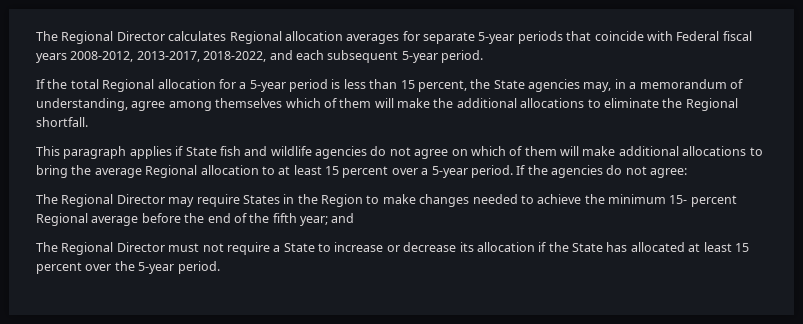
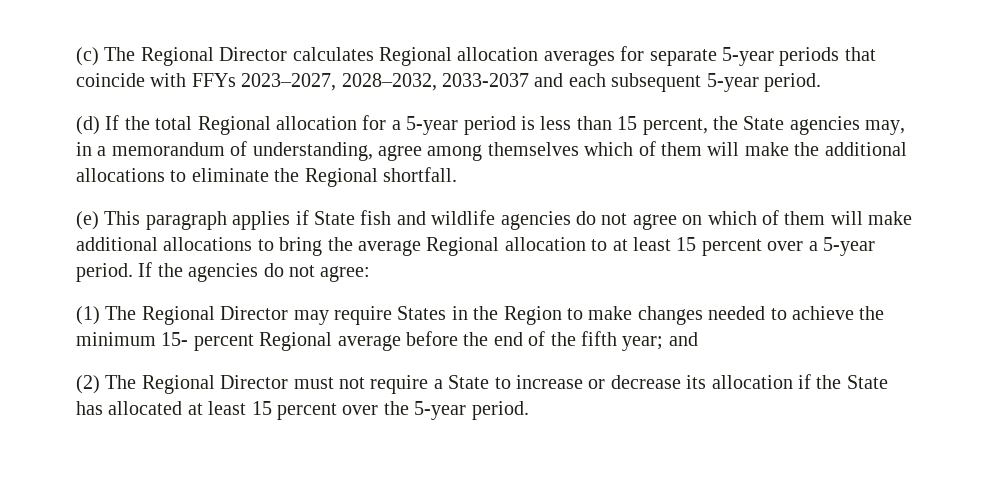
- The Regional Director calculates Regional allocation averages for separate 5-year periods that coincide with Federal fiscal years 2008-2012, 2013-2017, 2018-2022, and each subsequent 5-year period.
+ (c) The Regional Director calculates Regional allocation averages for separate 5-year periods that coincide with FFYs 2023–2027, 2028–2032, 2033-2037 and each subsequent 5-year period.
- If the total Regional allocation for a 5-year period is less than 15 percent, the State agencies may, in a memorandum of understanding, agree among themselves which of them will make the additional allocations to eliminate the Regional shortfall.
+ (d) If the total Regional allocation for a 5-year period is less than 15 percent, the State agencies may, in a memorandum of understanding, agree among themselves which of them will make the additional allocations to eliminate the Regional shortfall.
- This paragraph applies if State fish and wildlife agencies do not agree on which of them will make additional allocations to bring the average Regional allocation to at least 15 percent over a 5-year period.
+ (e) This paragraph applies if State fish and wildlife agencies do not agree on which of them will make additional allocations to bring the average Regional allocation to at least 15 percent over a 5-year period.
- The Regional Director may require States in the Region to make changes needed to achieve the minimum 15- percent Regional average before the end of the fifth year; and
+ (1) The Regional Director may require States in the Region to make changes needed to achieve the minimum 15- percent Regional average before the end of the fifth year; and
- The Regional Director must not require a State to increase or decrease its allocation if the State has allocated at least 15 percent over the 5-year period.
+ (2) The Regional Director must not require a State to increase or decrease its allocation if the State has allocated at least 15 percent over the 5-year period.

